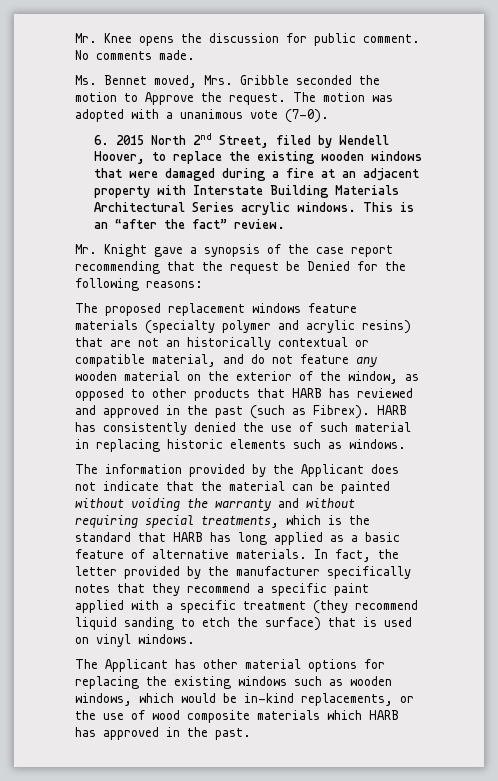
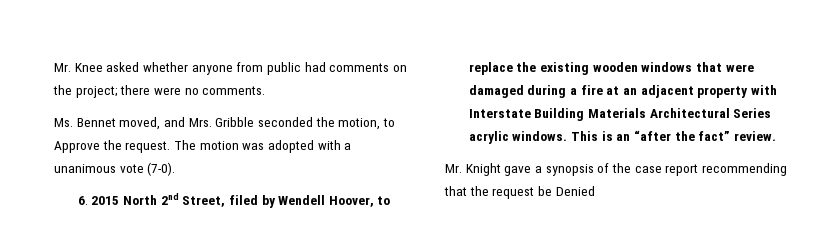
- Mr. Knee opens the discussion for public comment. No comments made.
+ Mr. Knee asked whether anyone from public had comments on the project; there were no comments.
- Ms. Bennet moved, Mrs. Gribble seconded the motion to Approve the request.
+ Ms. Bennet moved, and Mrs. Gribble seconded the motion, to Approve the request.
- Mr. Knight gave a synopsis of the case report recommending that the request be Denied for the following reasons:
- The proposed replacement windows feature materials (specialty polymer and acrylic resins) that are not an historically contextual or compatible material, and do not feature any wooden material on the exterior of the window, as opposed to other products that HARB has reviewed and approved in the past (such as Fibrex). HARB has consistently denied the use of such material in replacing historic elements such as windows.
- The information provided by the Applicant does not indicate that the material can be painted without voiding the warranty and without requiring special treatments, which is the standard that HARB has long applied as a basic feature of alternative materials. In fact, the letter provided by the manufacturer specifically notes that they recommend a specific paint applied with a specific treatment (they recommend liquid sanding to etch the surface) that is used on vinyl windows.
- The Applicant has other material options for replacing the existing windows such as wooden windows, which would be in-kind replacements, or the use of wood composite materials which HARB has approved in the past.
+ Mr. Knight gave a synopsis of the case report recommending that the request be Denied

